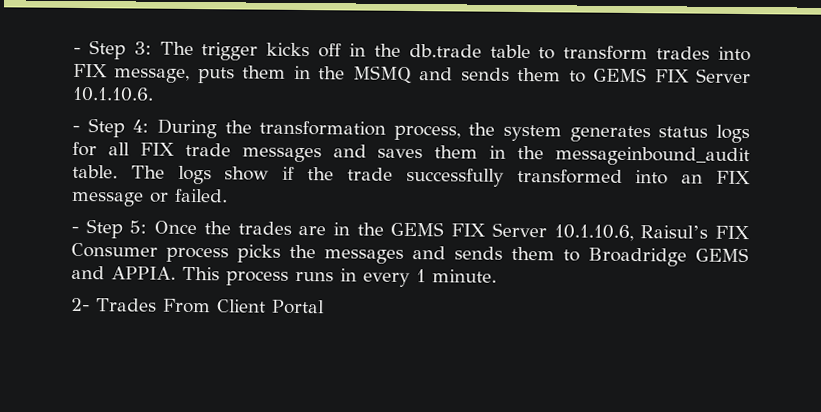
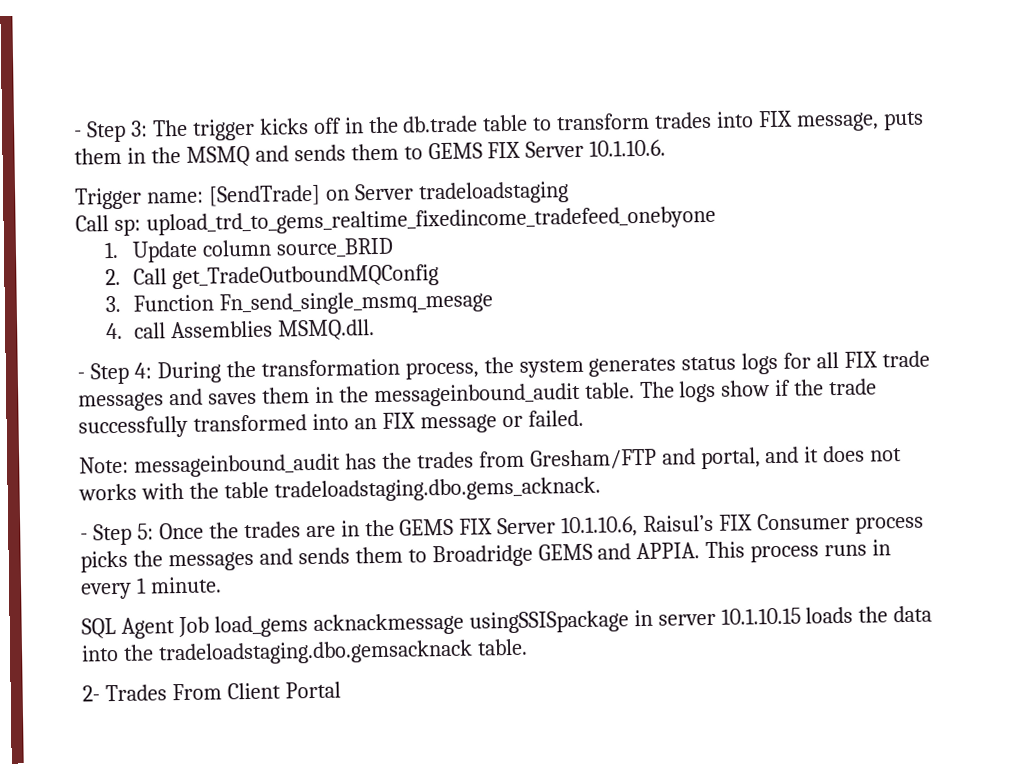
+ Trigger name: [SendTrade] on Server tradeloadstaging
+ Call sp: upload_trd_to_gems_realtime_fixedincome_tradefeed_onebyone
+ 1. Update column source_BRID
+ 2. Call get_TradeOutboundMQConfig
+ 3. Function Fn_send_single_msmq_mesage
+ 4. call Assemblies MSMQ.dll.
+ Note: messageinbound_audit has the trades from Gresham/FTP and portal, and it does not works with the table tradeloadstaging.dbo.gems_acknack.
+ SQL Agent Job load_gems acknackmessage usingSSISpackage in server 10.1.10.15 loads the data into the tradeloadstaging.dbo.gemsacknack table.

